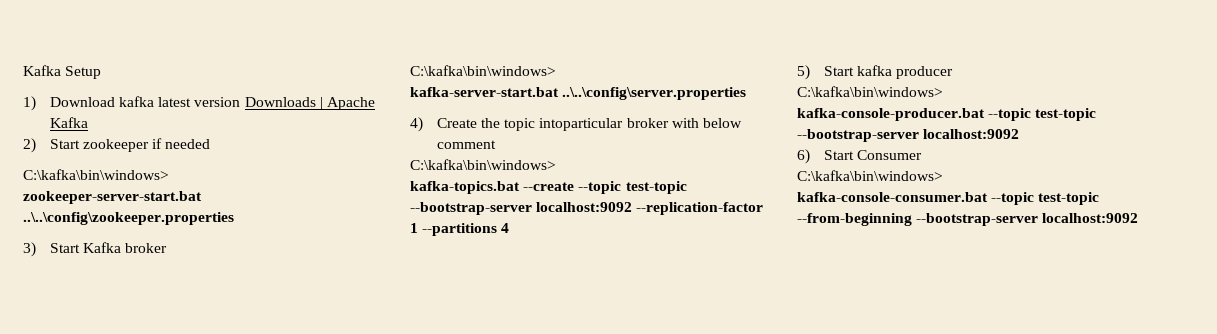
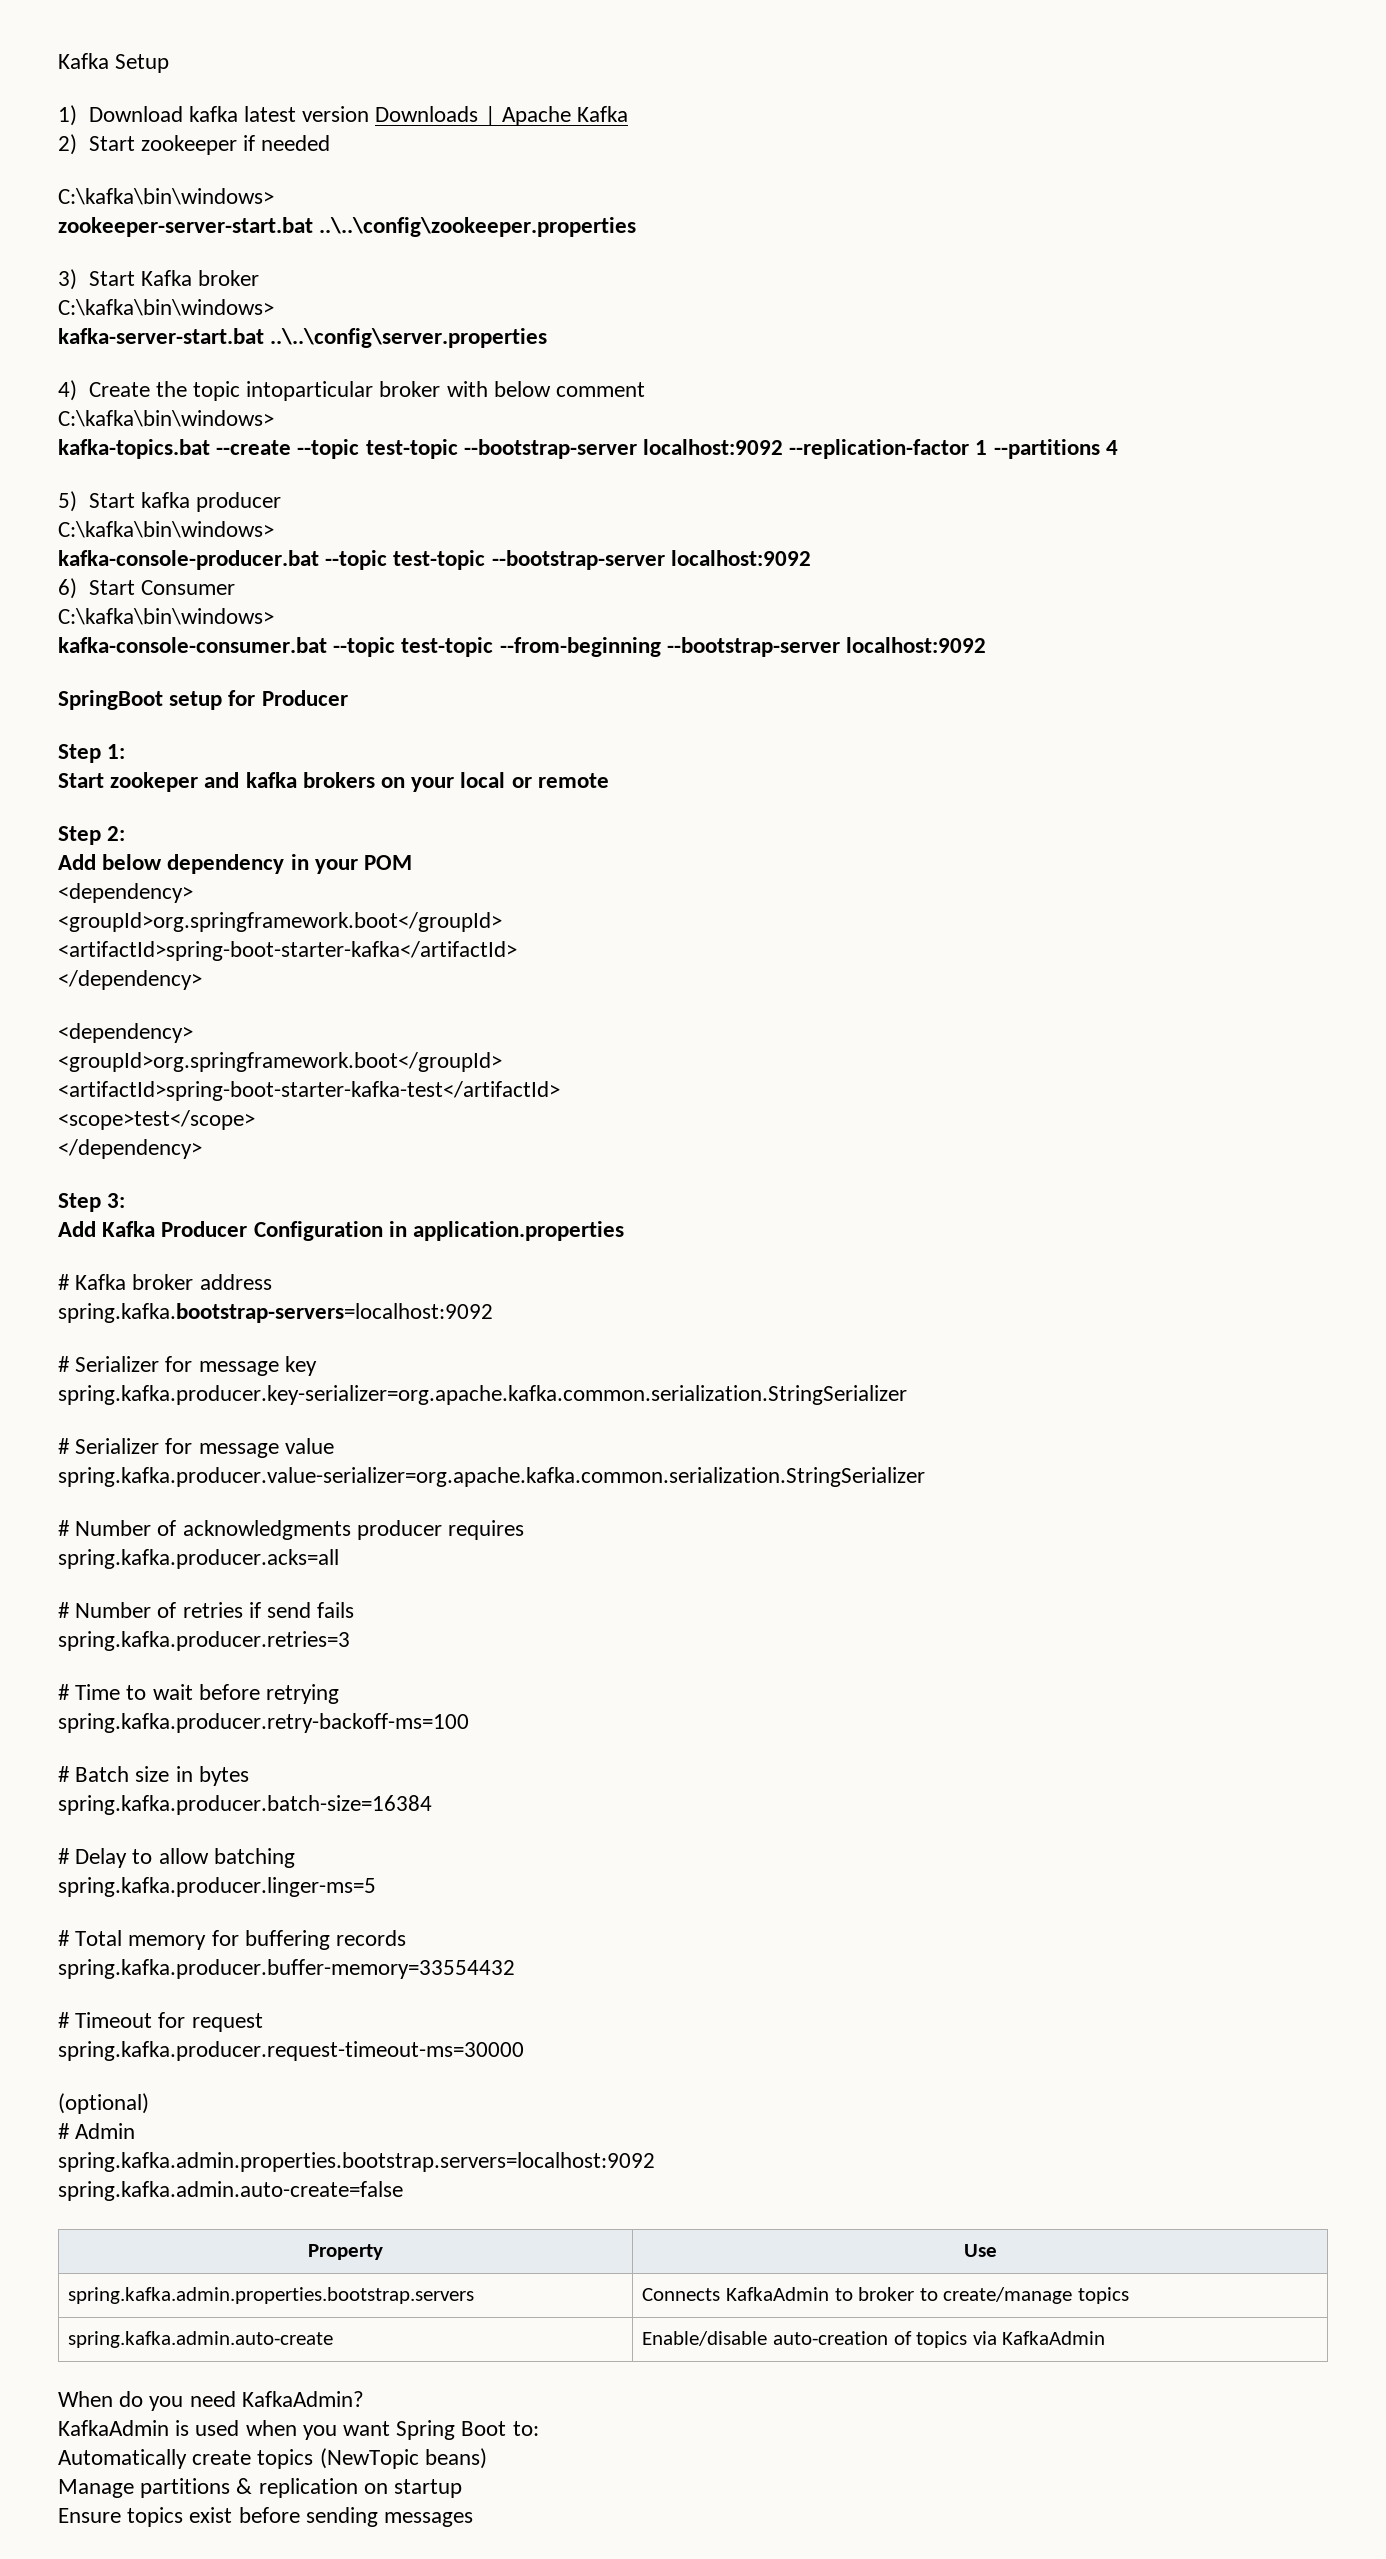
+ SpringBoot setup for Producer
+ Step 1:
+ Start zookeper and kafka brokers on your local or remote
+ Step 2:
+ Add below dependency in your POM
+ <dependency>
+ <groupId>org.springframework.boot</groupId>
+ <artifactId>spring-boot-starter-kafka</artifactId>
+ </dependency>
+ <dependency>
+ <groupId>org.springframework.boot</groupId>
+ <artifactId>spring-boot-starter-kafka-test</artifactId>
+ <scope>test</scope>
+ </dependency>
+ Step 3:
+ Add Kafka Producer Configuration in application.properties
+ # Kafka broker address
+ spring.kafka.bootstrap-servers=localhost:9092
+ # Serializer for message key
+ spring.kafka.producer.key-serializer=org.apache.kafka.common.serialization.StringSerializer
+ # Serializer for message value
+ spring.kafka.producer.value-serializer=org.apache.kafka.common.serialization.StringSerializer
+ # Number of acknowledgments producer requires
+ spring.kafka.producer.acks=all
+ # Number of retries if send fails
+ spring.kafka.producer.retries=3
+ # Time to wait before retrying
+ spring.kafka.producer.retry-backoff-ms=100
+ # Batch size in bytes
+ spring.kafka.producer.batch-size=16384
+ # Delay to allow batching
+ spring.kafka.producer.linger-ms=5
+ # Total memory for buffering records
+ spring.kafka.producer.buffer-memory=33554432
+ # Timeout for request
+ spring.kafka.producer.request-timeout-ms=30000
+ (optional)
+ # Admin
+ spring.kafka.admin.properties.bootstrap.servers=localhost:9092
+ spring.kafka.admin.auto-create=false
+ Property | Use
+ spring.kafka.admin.properties.bootstrap.servers | Connects KafkaAdmin to broker to create/manage topics
+ spring.kafka.admin.auto-create | Enable/disable auto-creation of topics via KafkaAdmin
+ When do you need KafkaAdmin?
+ KafkaAdmin is used when you want Spring Boot to:
+ Automatically create topics (NewTopic beans)
+ Manage partitions & replication on startup
+ Ensure topics exist before sending messages

